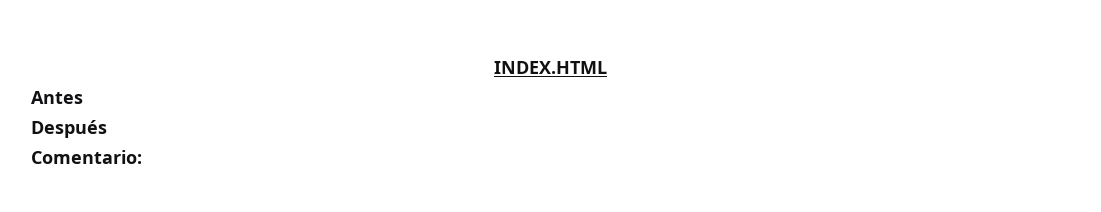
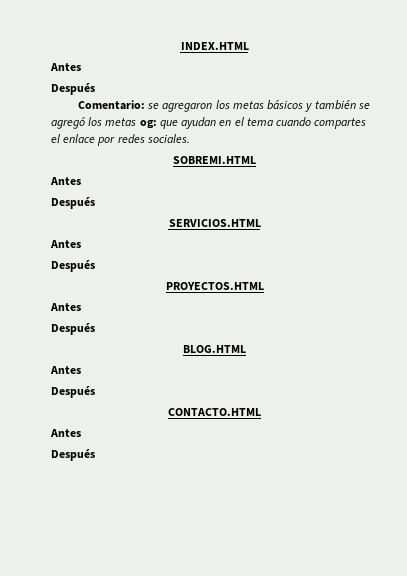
- Comentario:
+ Comentario: se agregaron los metas básicos y también se agregó los metas og: que ayudan en el tema cuando compartes el enlace por redes sociales.
+ SOBREMI.HTML
+ Antes
+ Después
+ SERVICIOS.HTML
+ Antes
+ Después
+ PROYECTOS.HTML
+ Antes
+ Después
+ BLOG.HTML
+ Antes
+ Después
+ CONTACTO.HTML
+ Antes
+ Después

